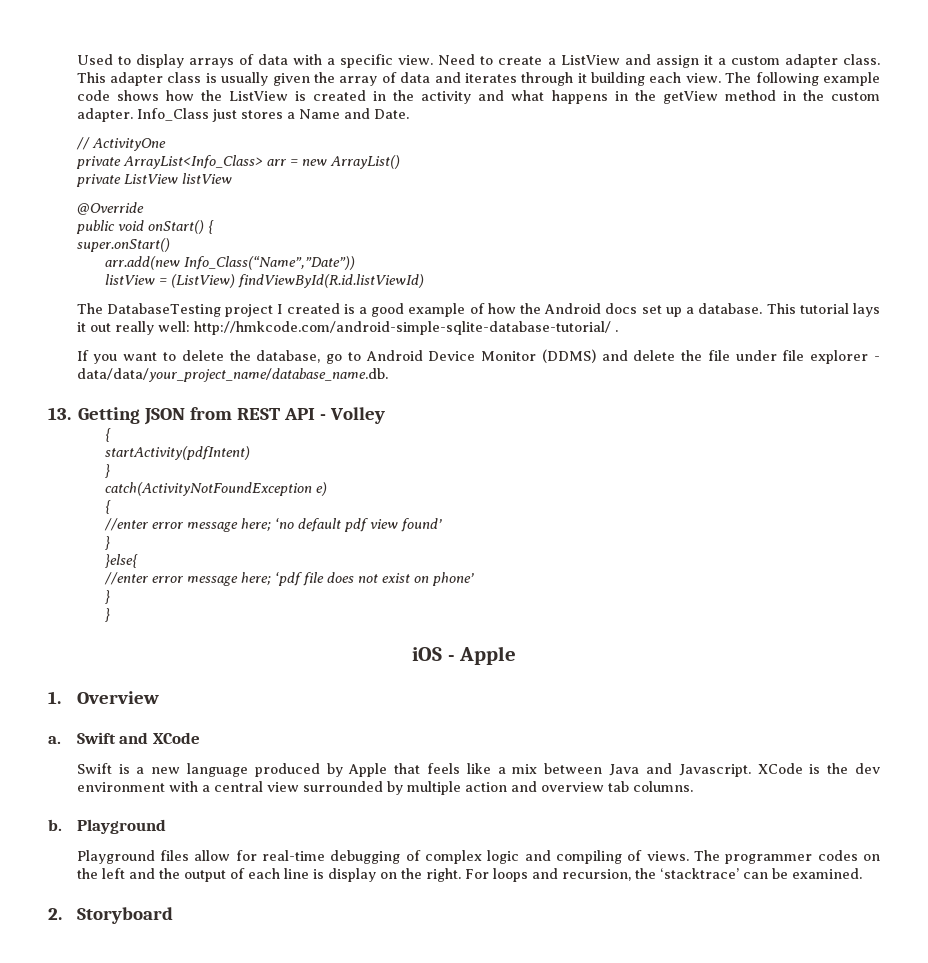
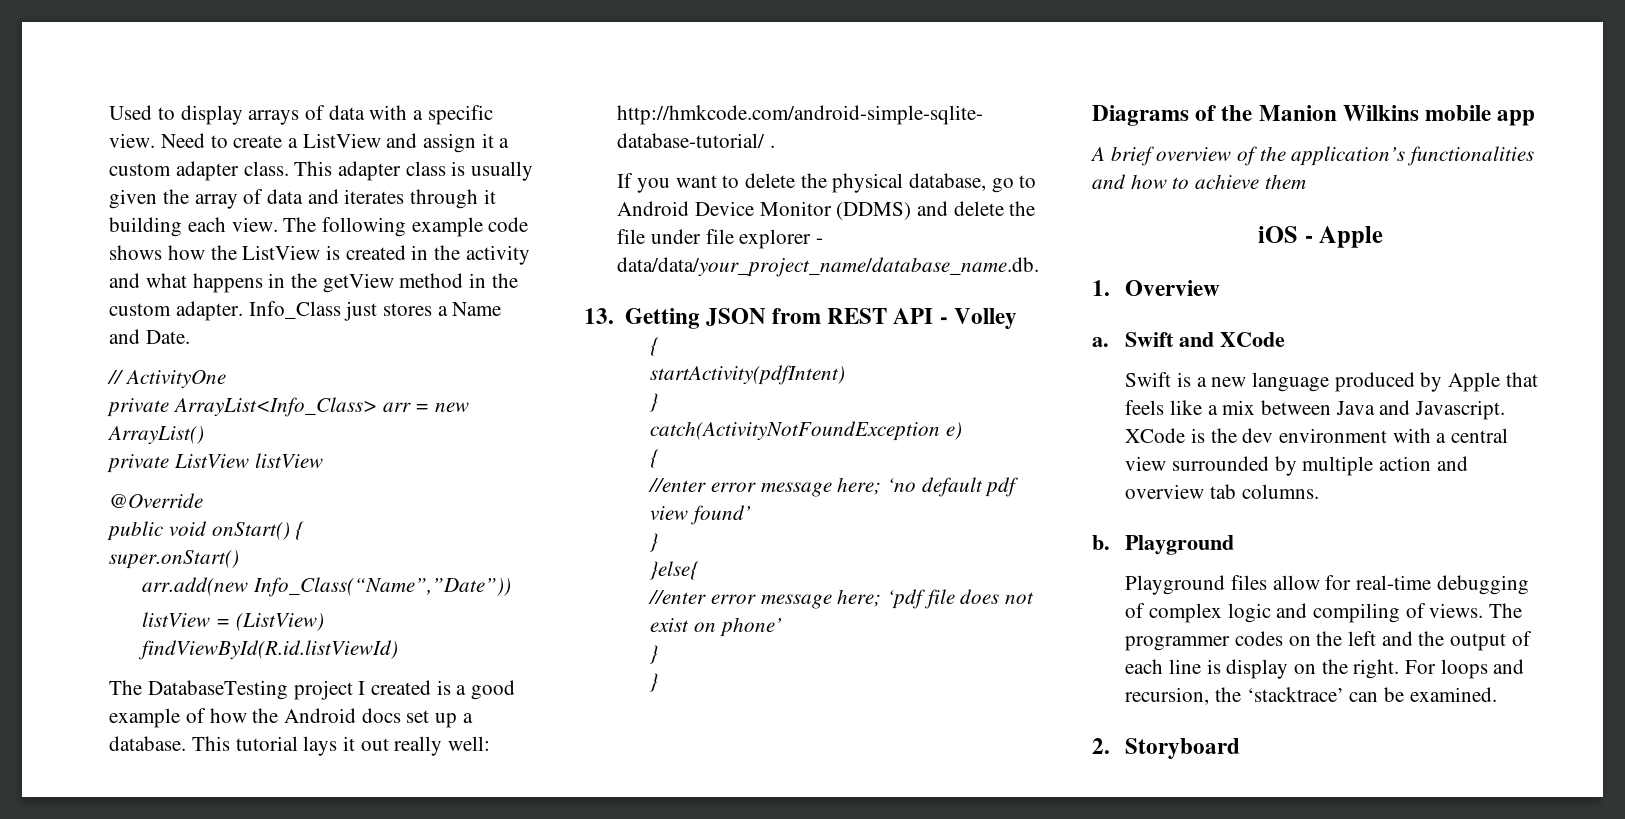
- If you want to delete the database, go to Android Device Monitor (DDMS) and delete the file under file explorer - data/data/your_project_name/database_name.db.
+ If you want to delete the physical database, go to Android Device Monitor (DDMS) and delete the file under file explorer - data/data/your_project_name/database_name.db.
+ Diagrams of the Manion Wilkins mobile app
+ A brief overview of the application’s functionalities and how to achieve them

